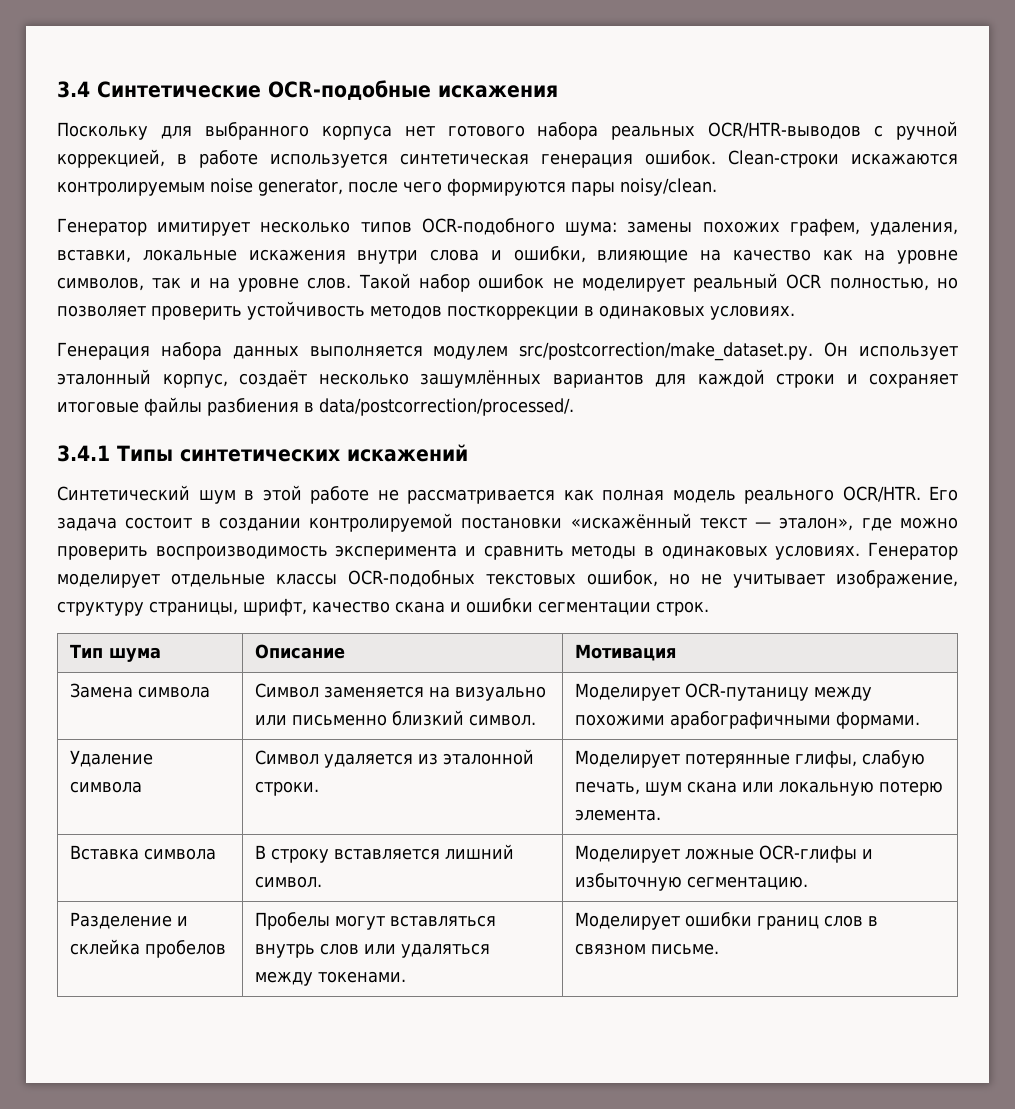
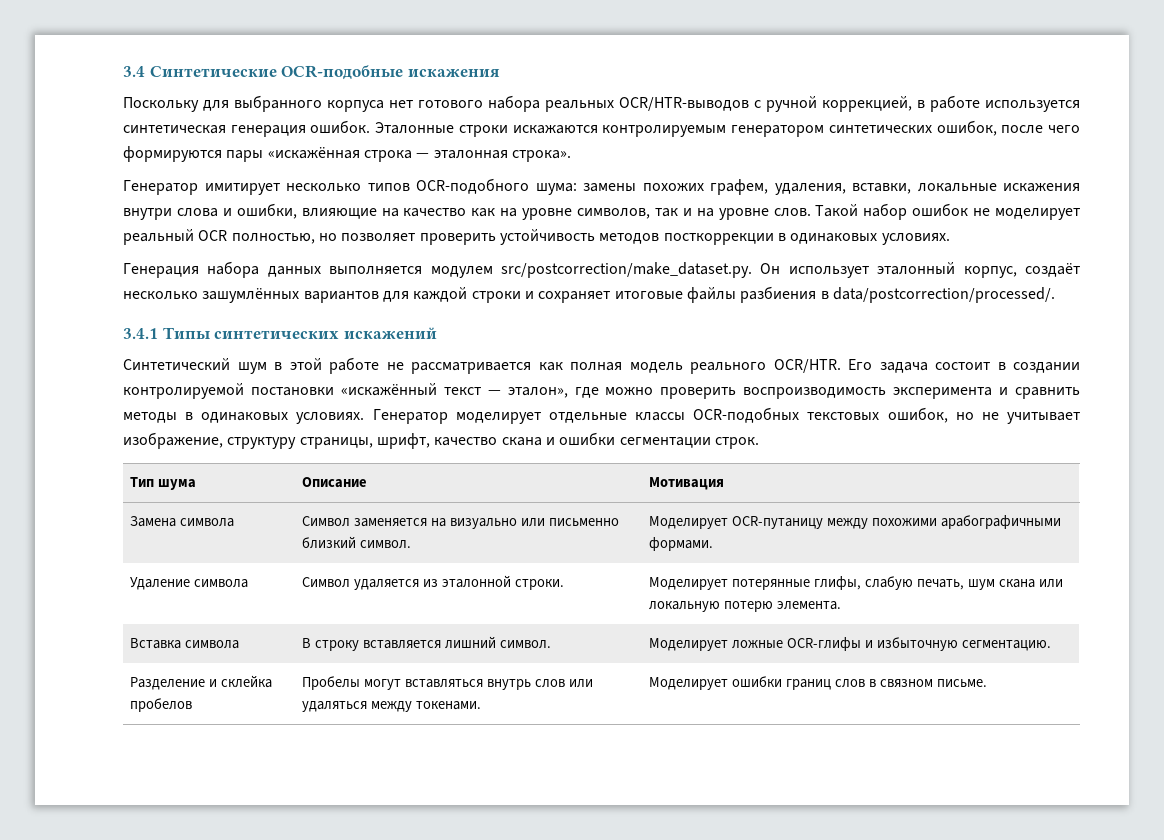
- Clean-строки искажаются контролируемым noise generator, после чего формируются пары noisy/clean.
+ Эталонные строки искажаются контролируемым генератором синтетических ошибок, после чего формируются пары «искажённая строка — эталонная строка».

